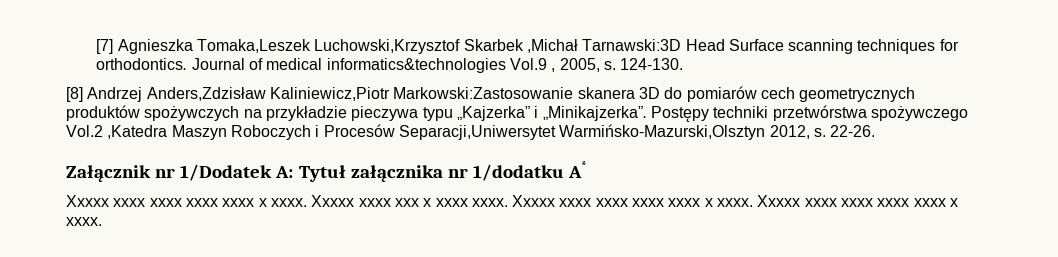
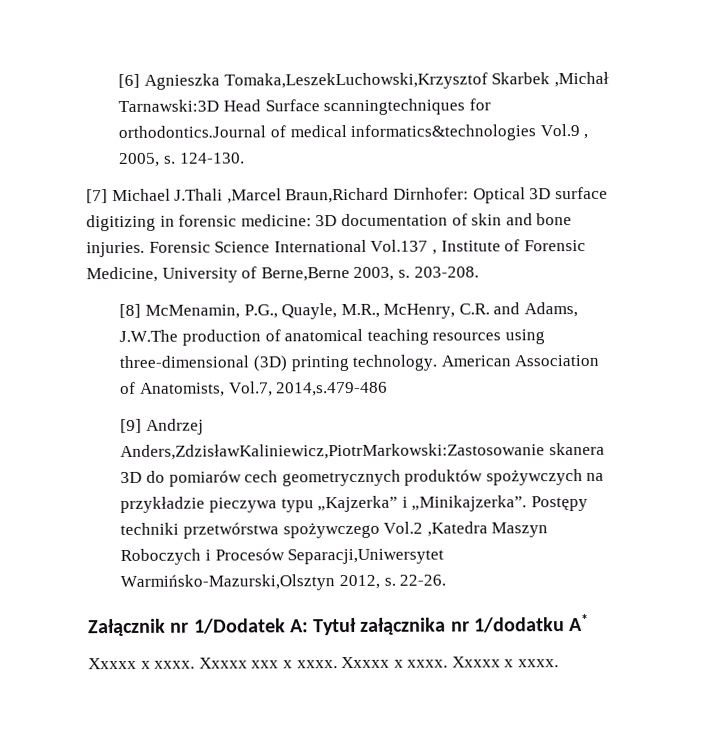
- [7] Agnieszka Tomaka,Leszek Luchowski,Krzysztof Skarbek ,Michał Tarnawski:3D Head Surface scanning techniques for orthodontics. Journal of medical informatics&technologies Vol.9 , 2005, s.
+ [6] Agnieszka Tomaka,LeszekLuchowski,Krzysztof Skarbek ,Michał Tarnawski:3D Head Surface scanningtechniques for orthodontics.Journal of medical informatics&technologies Vol.9 , 2005, s.
- [8] Andrzej Anders,Zdzisław Kaliniewicz,Piotr Markowski:Zastosowanie skanera 3D do pomiarów cech geometrycznych produktów spożywczych na przykładzie pieczywa typu „Kajzerka” i „Minikajzerka”.
+ [7] Michael J.Thali ,Marcel Braun,Richard Dirnhofer: Optical 3D surface digitizing in forensic medicine: 3D documentation of skin and bone injuries. Forensic Science International Vol.137 , Institute of Forensic Medicine, University of Berne,Berne 2003, s. 203-208.
+ [8] McMenamin, P.G., Quayle, M.R., McHenry, C.R. and Adams, J.W.The production of anatomical teaching resources using three‐dimensional (3D) printing technology. American Association of Anatomists, Vol.7, 2014,s.479-486
+ [9] Andrzej Anders,ZdzisławKaliniewicz,PiotrMarkowski:Zastosowanie skanera 3D do pomiarów cech geometrycznych produktów spożywczych na przykładzie pieczywa typu „Kajzerka” i „Minikajzerka”.
- Xxxxx xxxx xxxx xxxx xxxx x xxxx. Xxxxx xxxx xxx x xxxx xxxx. Xxxxx xxxx xxxx xxxx xxxx x xxxx. Xxxxx xxxx xxxx xxxx xxxx x xxxx.
+ Xxxxx x xxxx. Xxxxx xxx x xxxx. Xxxxx x xxxx. Xxxxx x xxxx.

